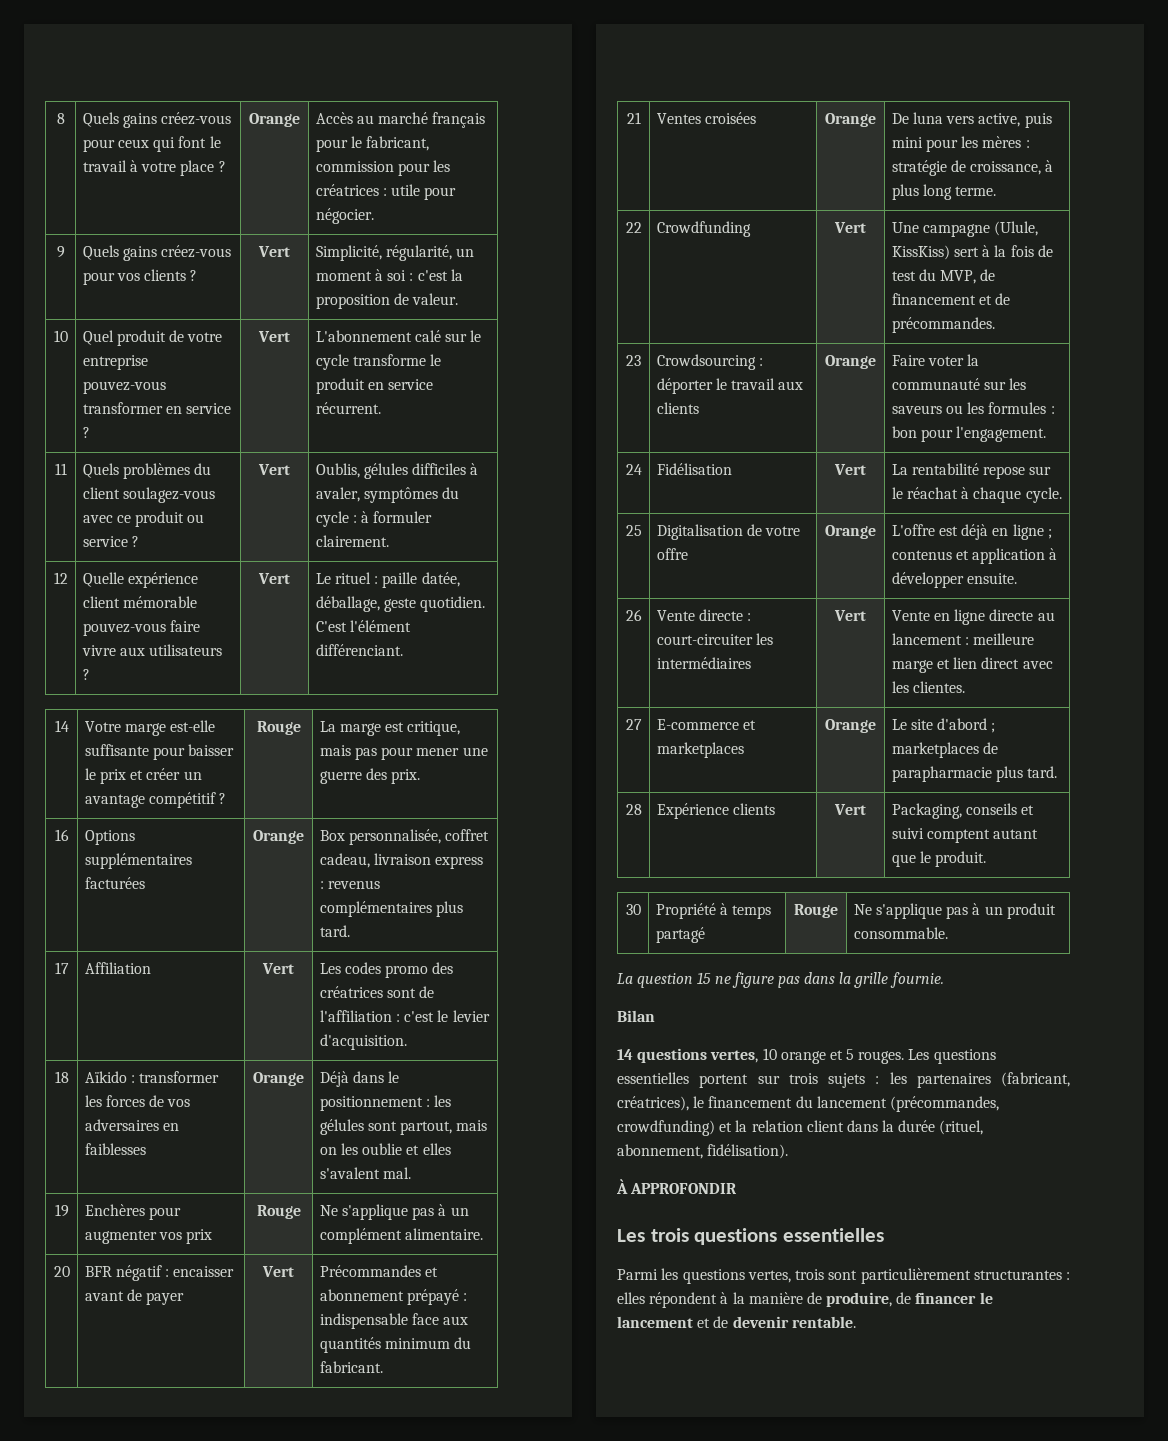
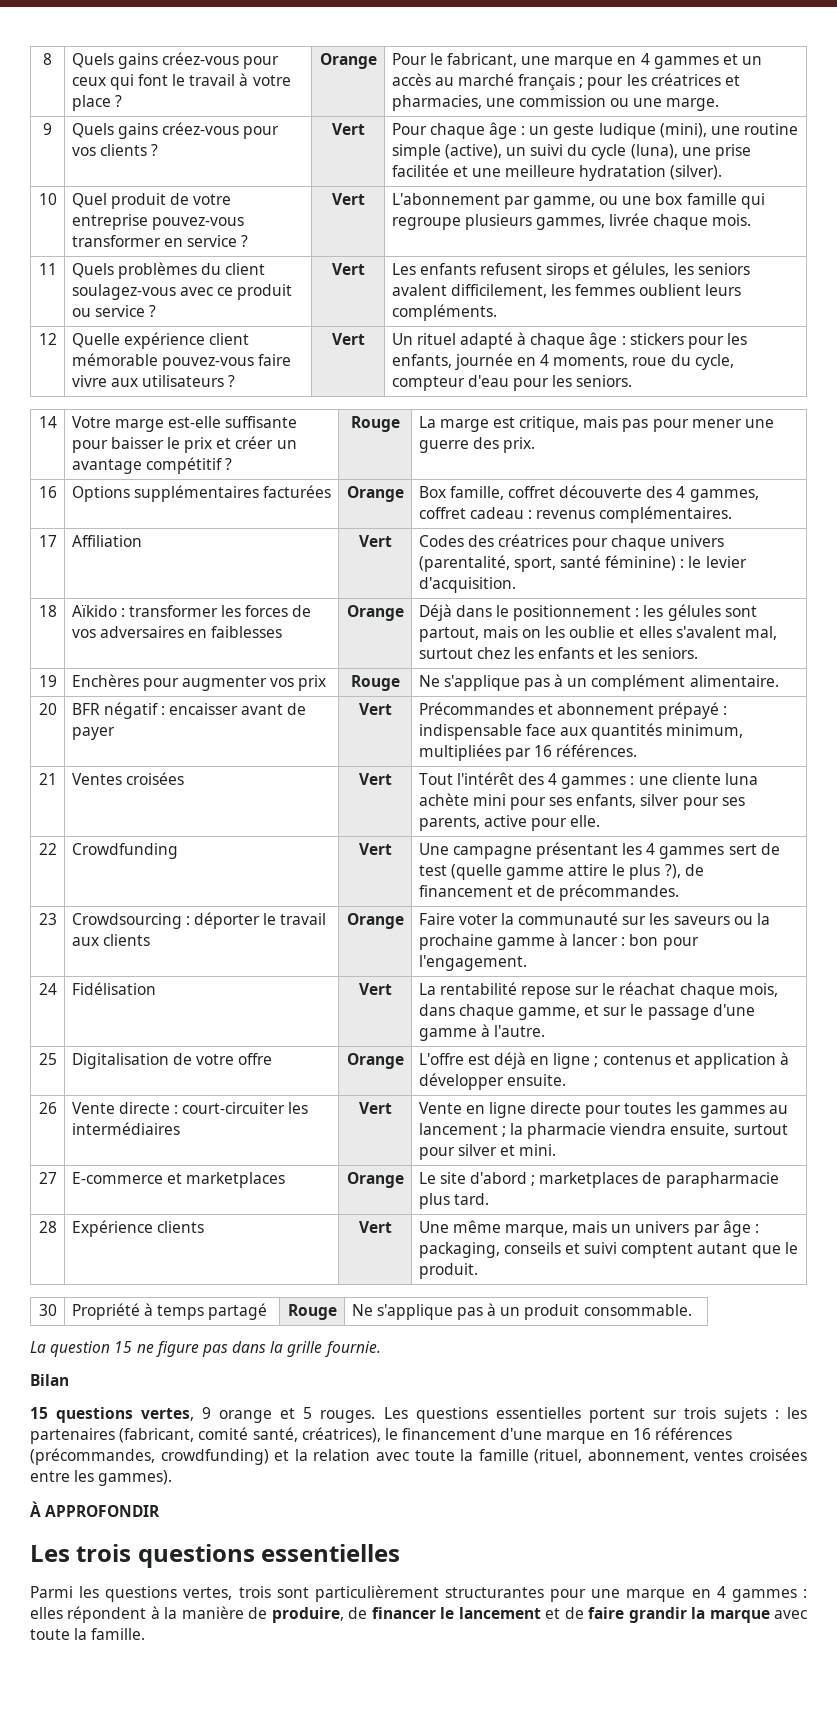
- 8 | Quels gains créez-vous pour ceux qui font le travail à votre place ? | Orange | Accès au marché français pour le fabricant, commission pour les créatrices : utile pour négocier.
+ 8 | Quels gains créez-vous pour ceux qui font le travail à votre place ? | Orange | Pour le fabricant, une marque en 4 gammes et un accès au marché français ; pour les créatrices et pharmacies, une commission ou une marge.
- 9 | Quels gains créez-vous pour vos clients ? | Vert | Simplicité, régularité, un moment à soi : c'est la proposition de valeur.
+ 9 | Quels gains créez-vous pour vos clients ? | Vert | Pour chaque âge : un geste ludique (mini), une routine simple (active), un suivi du cycle (luna), une prise facilitée et une meilleure hydratation (silver).
- 10 | Quel produit de votre entreprise pouvez-vous transformer en service ? | Vert | L'abonnement calé sur le cycle transforme le produit en service récurrent.
+ 10 | Quel produit de votre entreprise pouvez-vous transformer en service ? | Vert | L'abonnement par gamme, ou une box famille qui regroupe plusieurs gammes, livrée chaque mois.
- 11 | Quels problèmes du client soulagez-vous avec ce produit ou service ? | Vert | Oublis, gélules difficiles à avaler, symptômes du cycle : à formuler clairement.
+ 11 | Quels problèmes du client soulagez-vous avec ce produit ou service ? | Vert | Les enfants refusent sirops et gélules, les seniors avalent difficilement, les femmes oublient leurs compléments.
- 12 | Quelle expérience client mémorable pouvez-vous faire vivre aux utilisateurs ? | Vert | Le rituel : paille datée, déballage, geste quotidien. C'est l'élément différenciant.
+ 12 | Quelle expérience client mémorable pouvez-vous faire vivre aux utilisateurs ? | Vert | Un rituel adapté à chaque âge : stickers pour les enfants, journée en 4 moments, roue du cycle, compteur d'eau pour les seniors.
- 16 | Options supplémentaires facturées | Orange | Box personnalisée, coffret cadeau, livraison express : revenus complémentaires plus tard.
- 17 | Affiliation | Vert | Les codes promo des créatrices sont de l'affiliation : c'est le levier d'acquisition.
+ 16 | Options supplémentaires facturées | Orange | Box famille, coffret découverte des 4 gammes, coffret cadeau : revenus complémentaires.
+ 17 | Affiliation | Vert | Codes des créatrices pour chaque univers (parentalité, sport, santé féminine) : le levier d'acquisition.
- 18 | Aïkido : transformer les forces de vos adversaires en faiblesses | Orange | Déjà dans le positionnement : les gélules sont partout, mais on les oublie et elles s'avalent mal.
+ 18 | Aïkido : transformer les forces de vos adversaires en faiblesses | Orange | Déjà dans le positionnement : les gélules sont partout, mais on les oublie et elles s'avalent mal, surtout chez les enfants et les seniors.
- 20 | BFR négatif : encaisser avant de payer | Vert | Précommandes et abonnement prépayé : indispensable face aux quantités minimum du fabricant.
- 21 | Ventes croisées | Orange | De luna vers active, puis mini pour les mères : stratégie de croissance, à plus long terme.
+ 20 | BFR négatif : encaisser avant de payer | Vert | Précommandes et abonnement prépayé : indispensable face aux quantités minimum, multipliées par 16 références.
+ 21 | Ventes croisées | Vert | Tout l'intérêt des 4 gammes : une cliente luna achète mini pour ses enfants, silver pour ses parents, active pour elle.
- 22 | Crowdfunding | Vert | Une campagne (Ulule, KissKiss) sert à la fois de test du MVP, de financement et de précommandes.
+ 22 | Crowdfunding | Vert | Une campagne présentant les 4 gammes sert de test (quelle gamme attire le plus ?), de financement et de précommandes.
- 23 | Crowdsourcing : déporter le travail aux clients | Orange | Faire voter la communauté sur les saveurs ou les formules : bon pour l'engagement.
+ 23 | Crowdsourcing : déporter le travail aux clients | Orange | Faire voter la communauté sur les saveurs ou la prochaine gamme à lancer : bon pour l'engagement.
- 24 | Fidélisation | Vert | La rentabilité repose sur le réachat à chaque cycle.
+ 24 | Fidélisation | Vert | La rentabilité repose sur le réachat chaque mois, dans chaque gamme, et sur le passage d'une gamme à l'autre.
- 26 | Vente directe : court-circuiter les intermédiaires | Vert | Vente en ligne directe au lancement : meilleure marge et lien direct avec les clientes.
+ 26 | Vente directe : court-circuiter les intermédiaires | Vert | Vente en ligne directe pour toutes les gammes au lancement ; la pharmacie viendra ensuite, surtout pour silver et mini.
- 28 | Expérience clients | Vert | Packaging, conseils et suivi comptent autant que le produit.
+ 28 | Expérience clients | Vert | Une même marque, mais un univers par âge : packaging, conseils et suivi comptent autant que le produit.
- 14 questions vertes, 10 orange et 5 rouges.
+ 15 questions vertes, 9 orange et 5 rouges.
- Les questions essentielles portent sur trois sujets : les partenaires (fabricant, créatrices), le financement du lancement (précommandes, crowdfunding) et la relation client dans la durée (rituel, abonnement, fidélisation).
+ Les questions essentielles portent sur trois sujets : les partenaires (fabricant, comité santé, créatrices), le financement d'une marque en 16 références (précommandes, crowdfunding) et la relation avec toute la famille (rituel, abonnement, ventes croisées entre les gammes).
- Parmi les questions vertes, trois sont particulièrement structurantes : elles répondent à la manière de produire, de financer le lancement et de devenir rentable.
+ Parmi les questions vertes, trois sont particulièrement structurantes pour une marque en 4 gammes : elles répondent à la manière de produire, de financer le lancement et de faire grandir la marque avec toute la famille.

